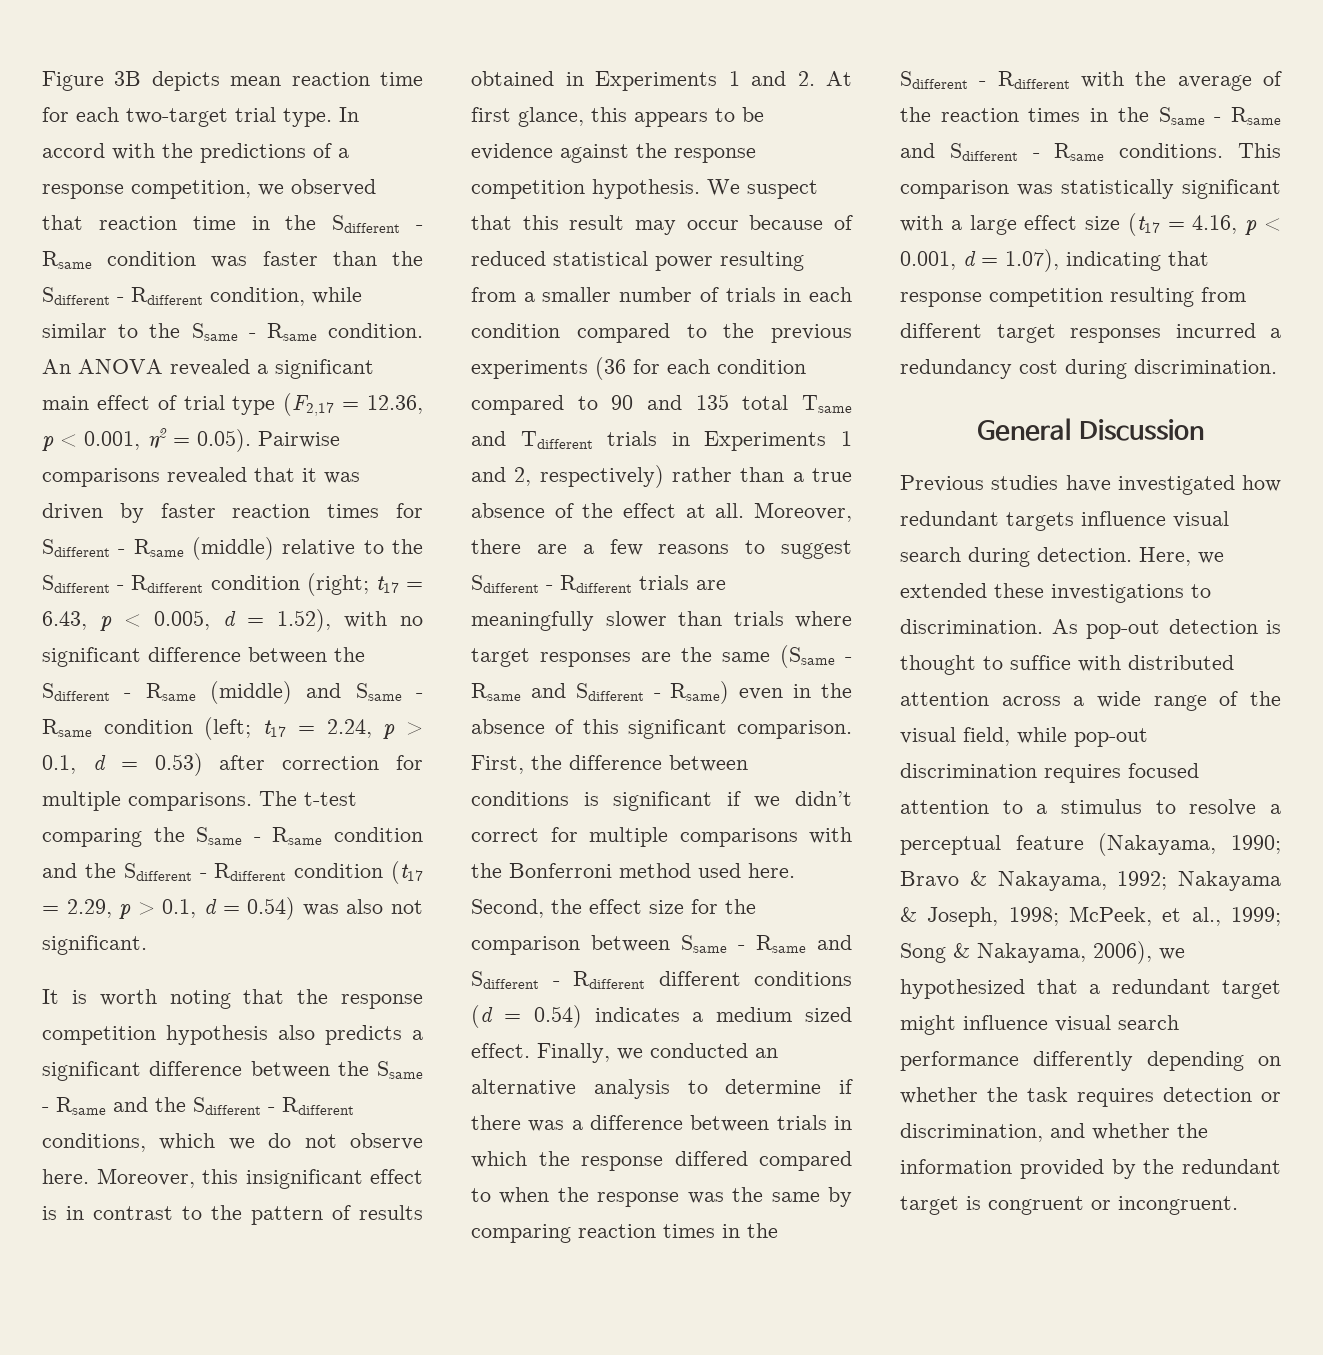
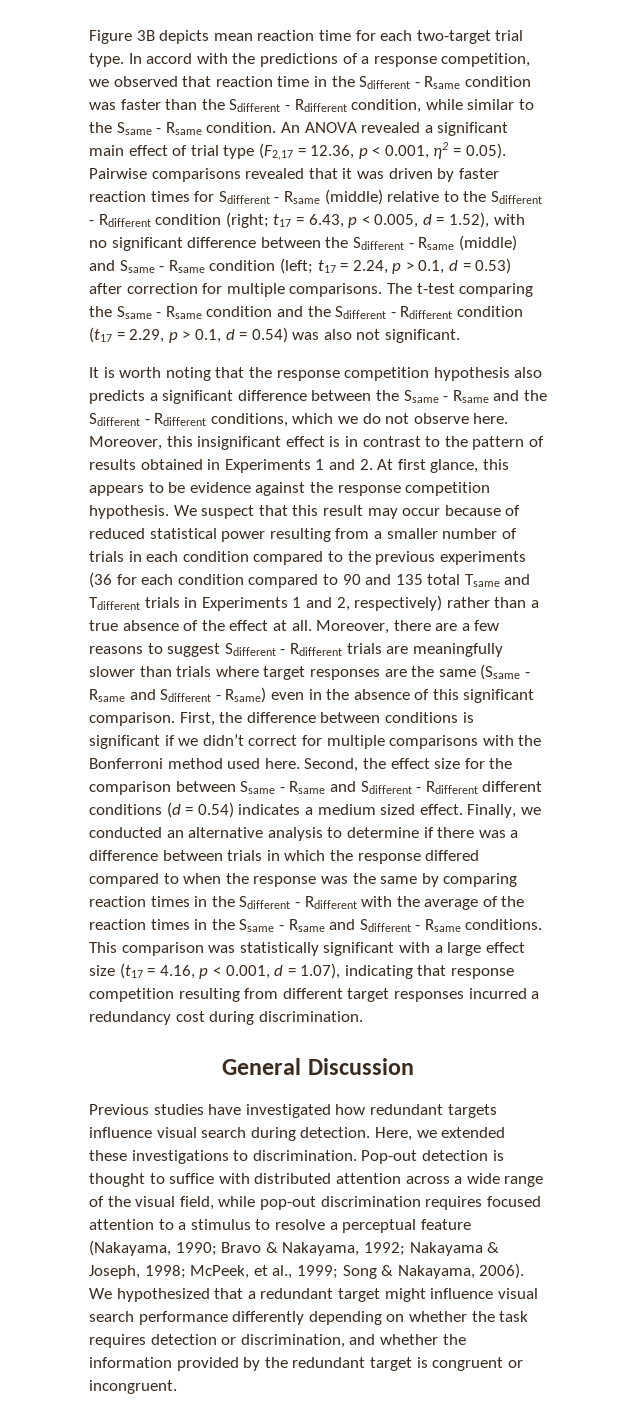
- As pop-out detection is thought to suffice with distributed attention across a wide range of the visual field, while pop-out discrimination requires focused attention to a stimulus to resolve a perceptual feature (Nakayama, 1990;
+ Pop-out detection is thought to suffice with distributed attention across a wide range of the visual field, while pop-out discrimination requires focused attention to a stimulus to resolve a perceptual feature (Nakayama, 1990;
- Song & Nakayama, 2006), we hypothesized that a redundant target might influence visual search performance differently depending on whether the task requires detection or discrimination, and whether the information provided by the redundant target is congruent or incongruent.
+ Song & Nakayama, 2006). We hypothesized that a redundant target might influence visual search performance differently depending on whether the task requires detection or discrimination, and whether the information provided by the redundant target is congruent or incongruent.

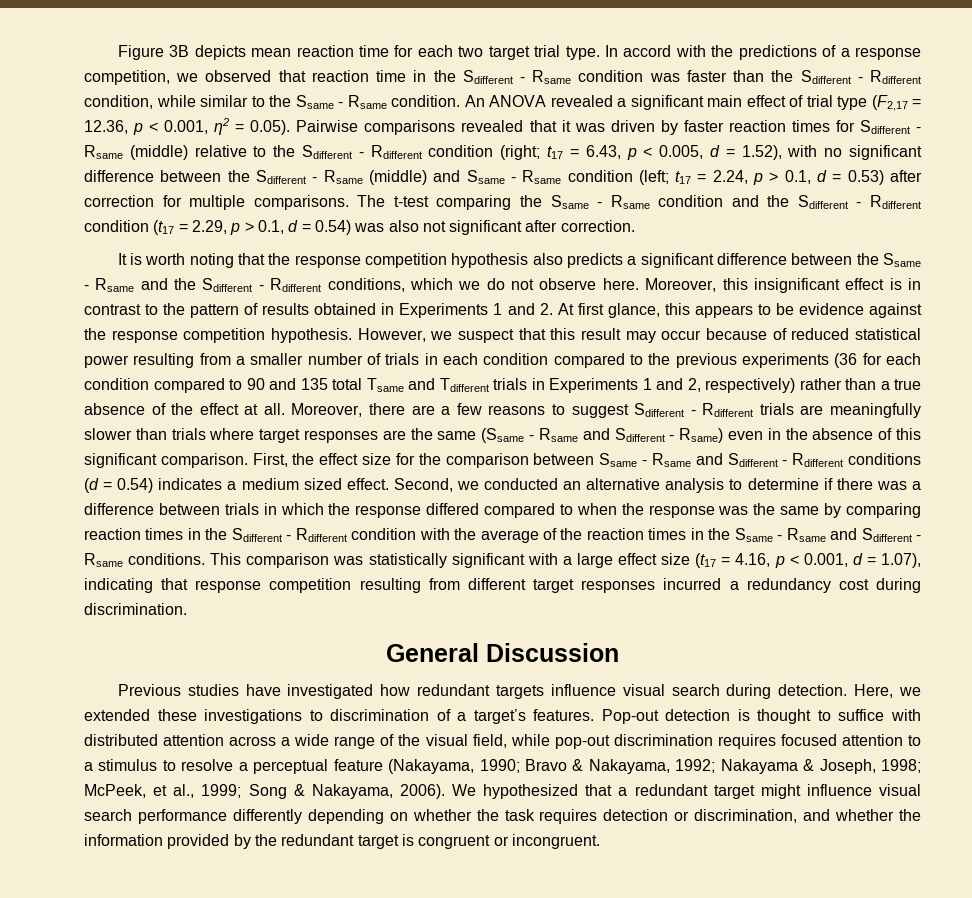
- Figure 3B depicts mean reaction time for each two-target trial type.
+ Figure 3B depicts mean reaction time for each two target trial type.
- The t-test comparing the Ssame - Rsame condition and the Sdifferent - Rdifferent condition (t17 = 2.29, p > 0.1, d = 0.54) was also not significant.
+ The t-test comparing the Ssame - Rsame condition and the Sdifferent - Rdifferent condition (t17 = 2.29, p > 0.1, d = 0.54) was also not significant after correction.
- We suspect that this result may occur because of reduced statistical power resulting from a smaller number of trials in each condition compared to the previous experiments (36 for each condition compared to 90 and 135 total Tsame and Tdifferent trials in Experiments 1 and 2, respectively) rather than a true absence of the effect at all.
+ However, we suspect that this result may occur because of reduced statistical power resulting from a smaller number of trials in each condition compared to the previous experiments (36 for each condition compared to 90 and 135 total Tsame and Tdifferent trials in Experiments 1 and 2, respectively) rather than a true absence of the effect at all.
- First, the difference between conditions is significant if we didn’t correct for multiple comparisons with the Bonferroni method used here. Second, the effect size for the comparison between Ssame - Rsame and Sdifferent - Rdifferent different conditions (d = 0.54) indicates a medium sized effect.
+ First, the effect size for the comparison between Ssame - Rsame and Sdifferent - Rdifferent conditions (d = 0.54) indicates a medium sized effect.
- Finally, we conducted an alternative analysis to determine if there was a difference between trials in which the response differed compared to when the response was the same by comparing reaction times in the Sdifferent - Rdifferent with the average of the reaction times in the Ssame - Rsame and Sdifferent - Rsame conditions.
+ Second, we conducted an alternative analysis to determine if there was a difference between trials in which the response differed compared to when the response was the same by comparing reaction times in the Sdifferent - Rdifferent condition with the average of the reaction times in the Ssame - Rsame and Sdifferent - Rsame conditions.
- Here, we extended these investigations to discrimination.
+ Here, we extended these investigations to discrimination of a target’s features.

